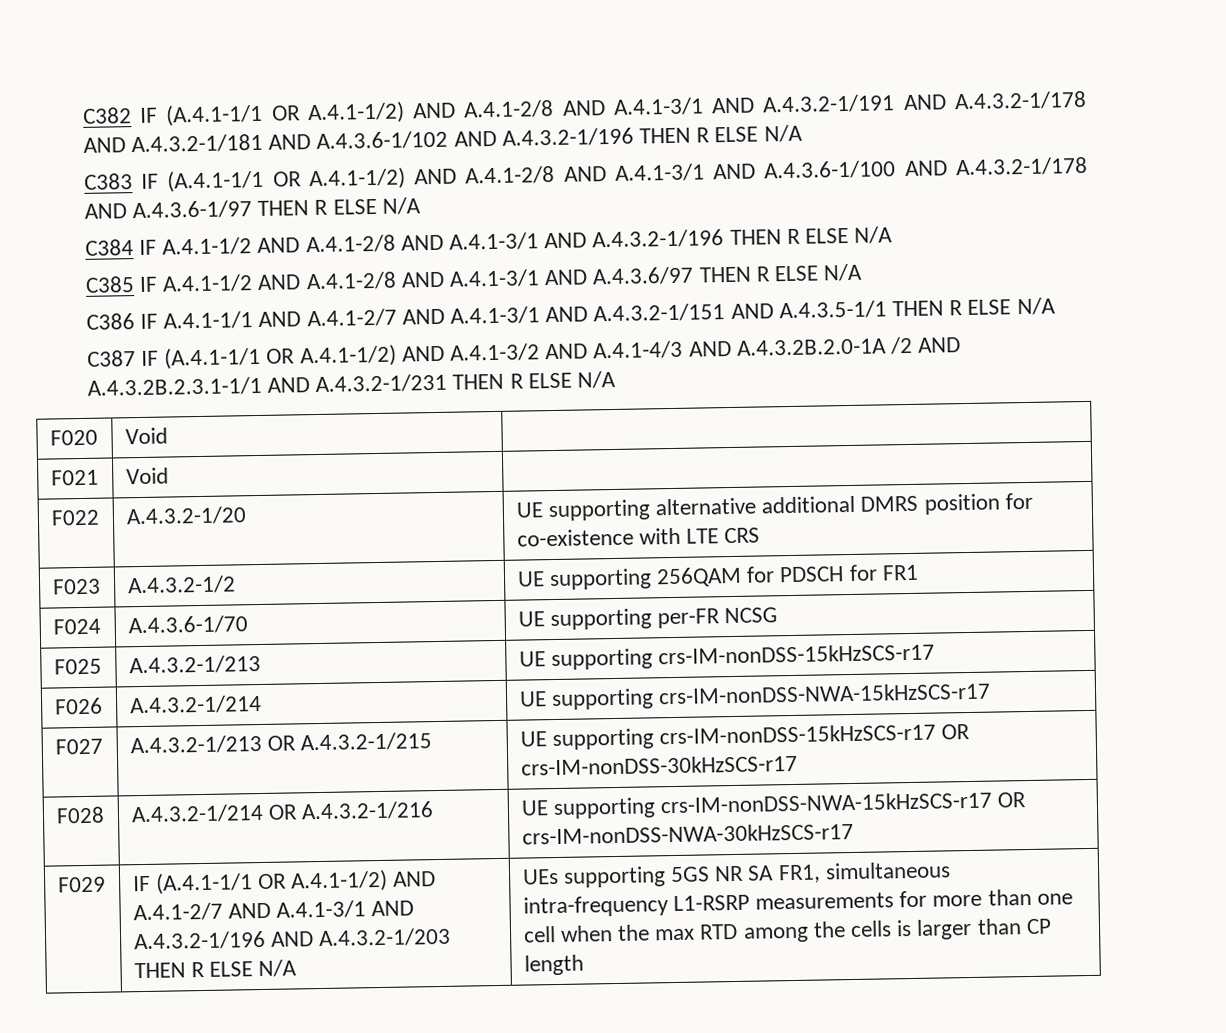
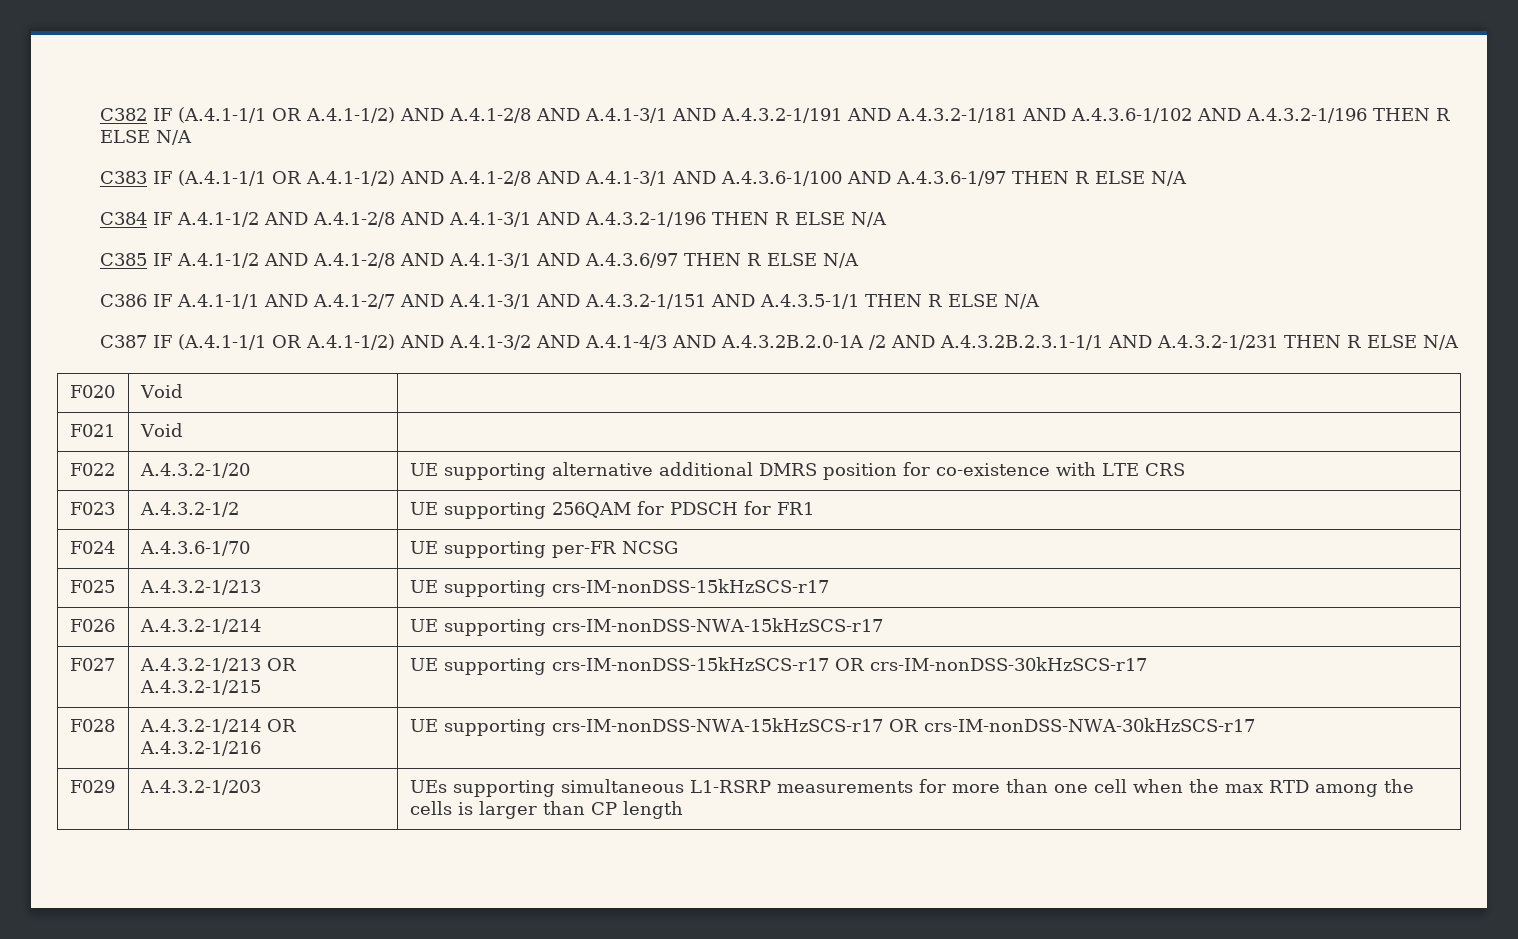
- C382 IF (A.4.1-1/1 OR A.4.1-1/2) AND A.4.1-2/8 AND A.4.1-3/1 AND A.4.3.2-1/191 AND A.4.3.2-1/178 AND A.4.3.2-1/181 AND A.4.3.6-1/102 AND A.4.3.2-1/196 THEN R ELSE N/A
+ C382 IF (A.4.1-1/1 OR A.4.1-1/2) AND A.4.1-2/8 AND A.4.1-3/1 AND A.4.3.2-1/191 AND A.4.3.2-1/181 AND A.4.3.6-1/102 AND A.4.3.2-1/196 THEN R ELSE N/A
- C383 IF (A.4.1-1/1 OR A.4.1-1/2) AND A.4.1-2/8 AND A.4.1-3/1 AND A.4.3.6-1/100 AND A.4.3.2-1/178 AND A.4.3.6-1/97 THEN R ELSE N/A
+ C383 IF (A.4.1-1/1 OR A.4.1-1/2) AND A.4.1-2/8 AND A.4.1-3/1 AND A.4.3.6-1/100 AND A.4.3.6-1/97 THEN R ELSE N/A
- IF (A.4.1-1/1 OR A.4.1-1/2) AND A.4.1-2/7 AND A.4.1-3/1 AND A.4.3.2-1/196 AND A.4.3.2-1/203 THEN R ELSE N/A | UEs supporting 5GS NR SA FR1, simultaneous intra-frequency L1-RSRP measurements for more than one cell when the max RTD among the cells is larger than CP length
+ A.4.3.2-1/203 | UEs supporting simultaneous L1-RSRP measurements for more than one cell when the max RTD among the cells is larger than CP length

